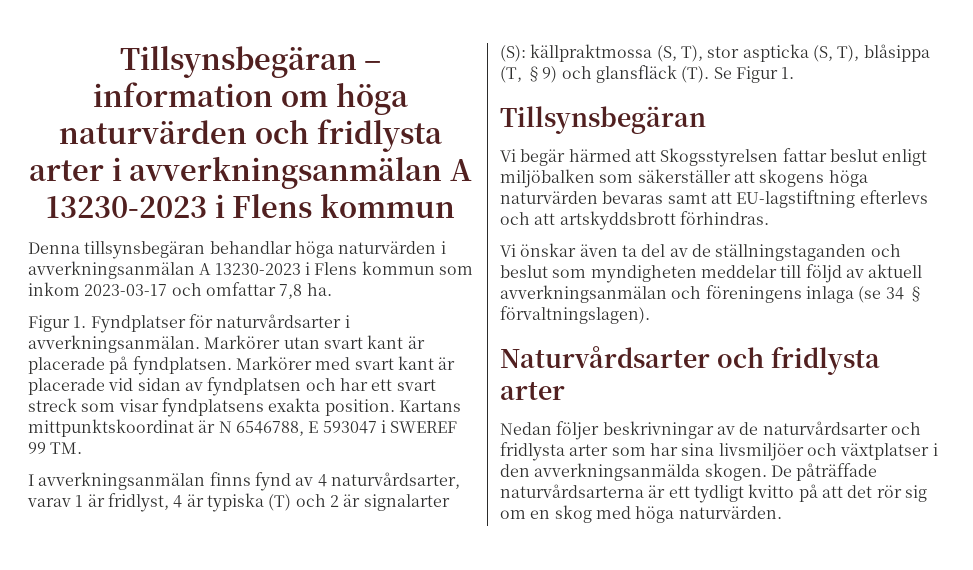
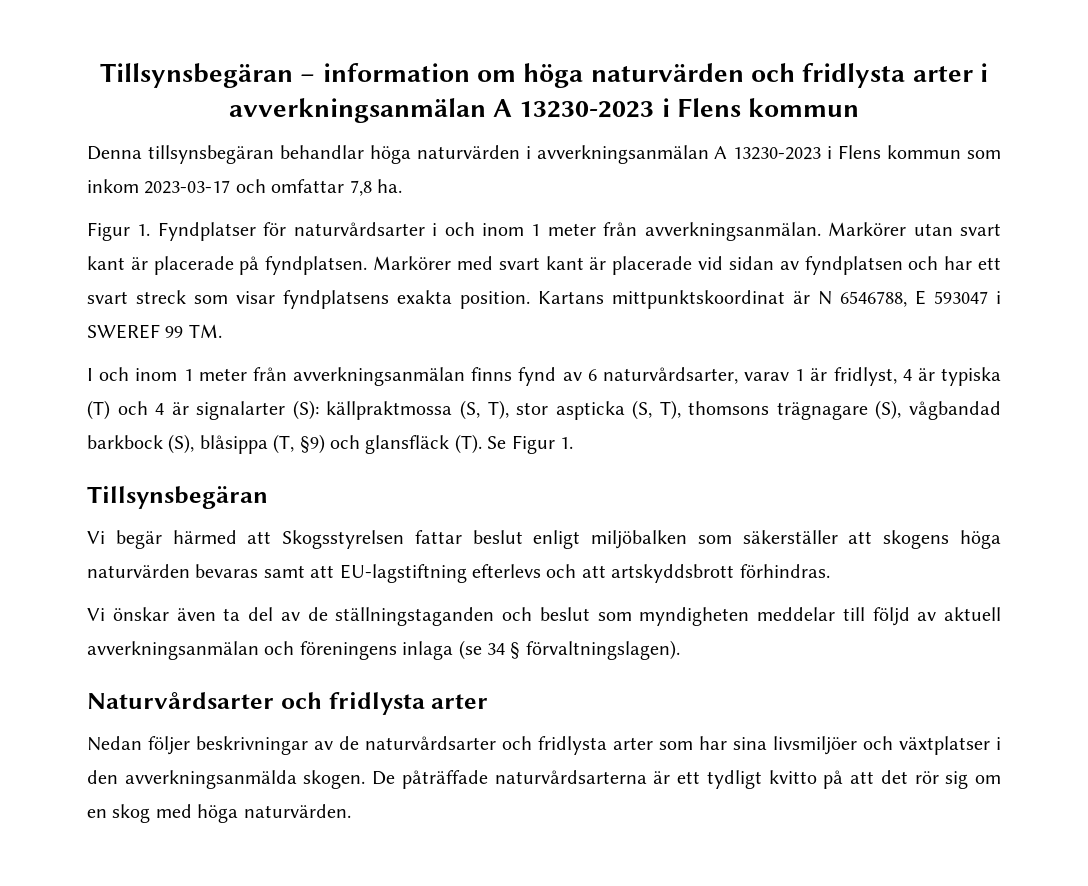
- Figur 1. Fyndplatser för naturvårdsarter i avverkningsanmälan.
+ Figur 1. Fyndplatser för naturvårdsarter i och inom 1 meter från avverkningsanmälan.
- I avverkningsanmälan finns fynd av 4 naturvårdsarter, varav 1 är fridlyst, 4 är typiska (T) och 2 är signalarter (S): källpraktmossa (S, T), stor aspticka (S, T), blåsippa (T, §9) och glansfläck (T). Se Figur 1.
+ I och inom 1 meter från avverkningsanmälan finns fynd av 6 naturvårdsarter, varav 1 är fridlyst, 4 är typiska (T) och 4 är signalarter (S): källpraktmossa (S, T), stor aspticka (S, T), thomsons trägnagare (S), vågbandad barkbock (S), blåsippa (T, §9) och glansfläck (T). Se Figur 1.

